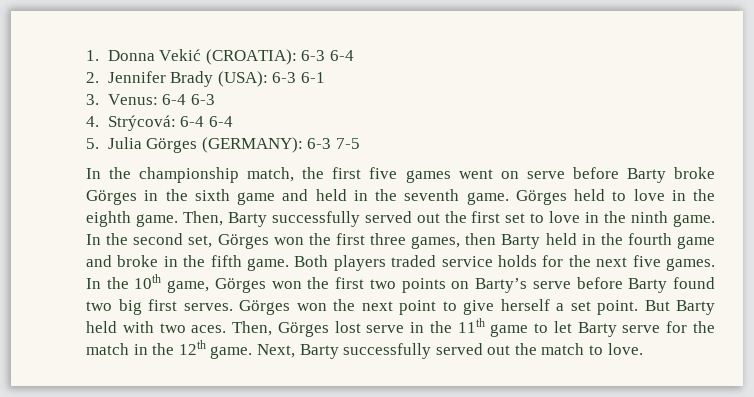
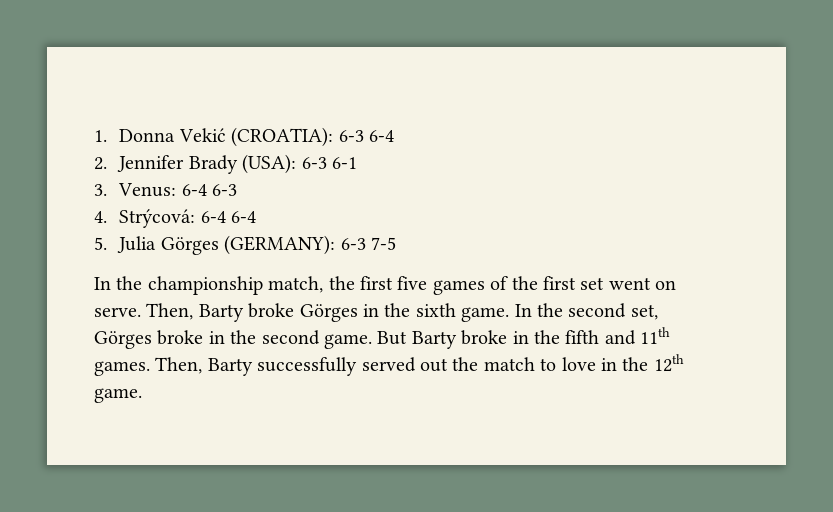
- In the championship match, the first five games went on serve before Barty broke Görges in the sixth game and held in the seventh game. Görges held to love in the eighth game. Then, Barty successfully served out the first set to love in the ninth game.
+ In the championship match, the first five games of the first set went on serve. Then, Barty broke Görges in the sixth game.
- In the second set, Görges won the first three games, then Barty held in the fourth game and broke in the fifth game. Both players traded service holds for the next five games. In the 10th game, Görges won the first two points on Barty’s serve before Barty found two big first serves. Görges won the next point to give herself a set point. But Barty held with two aces. Then, Görges lost serve in the 11th game to let Barty serve for the match in the 12th game. Next, Barty successfully served out the match to love.
+ In the second set, Görges broke in the second game. But Barty broke in the fifth and 11th games. Then, Barty successfully served out the match to love in the 12th game.

